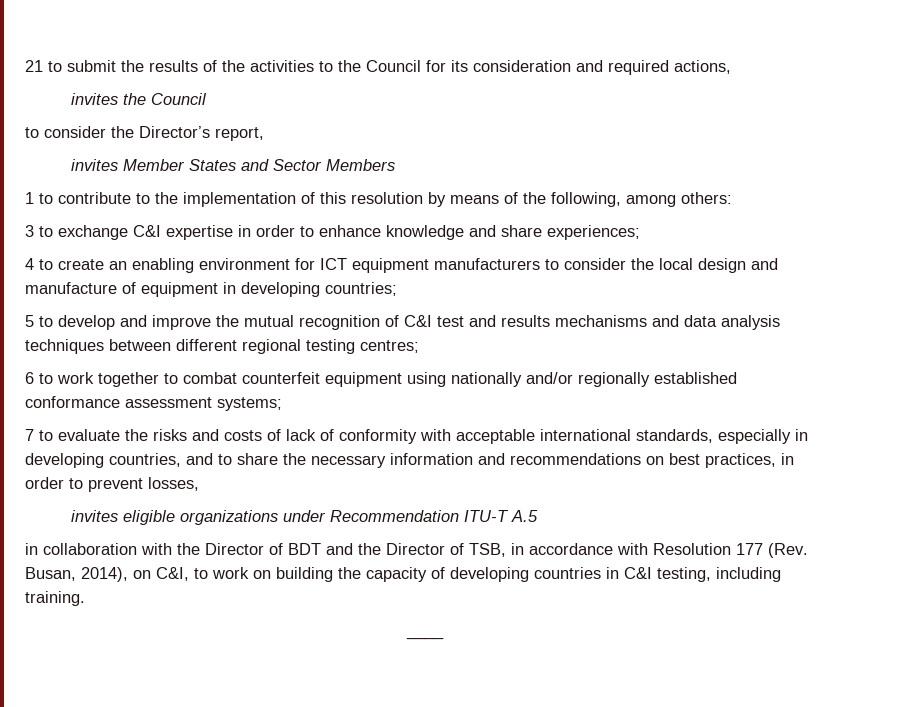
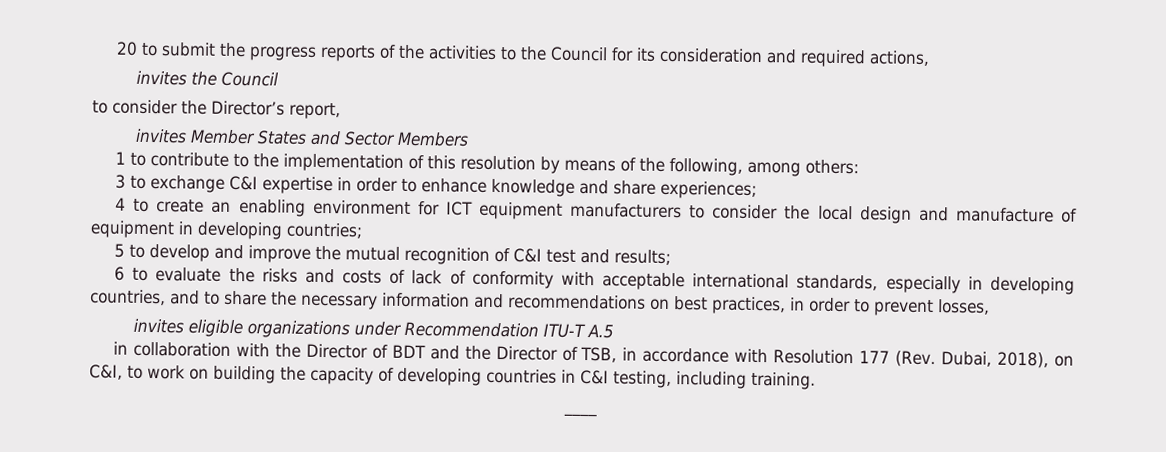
- 21 to submit the results of the activities to the Council for its consideration and required actions,
+ 20 to submit the progress reports of the activities to the Council for its consideration and required actions,
- 5 to develop and improve the mutual recognition of C&I test and results mechanisms and data analysis techniques between different regional testing centres;
- 6 to work together to combat counterfeit equipment using nationally and/or regionally established conformance assessment systems;
- 7 to evaluate the risks and costs of lack of conformity with acceptable international standards, especially in developing countries, and to share the necessary information and recommendations on best practices, in order to prevent losses,
+ 5 to develop and improve the mutual recognition of C&I test and results;
+ 6 to evaluate the risks and costs of lack of conformity with acceptable international standards, especially in developing countries, and to share the necessary information and recommendations on best practices, in order to prevent losses,
- in collaboration with the Director of BDT and the Director of TSB, in accordance with Resolution 177 (Rev. Busan, 2014), on C&I, to work on building the capacity of developing countries in C&I testing, including training.
+ in collaboration with the Director of BDT and the Director of TSB, in accordance with Resolution 177 (Rev. Dubai, 2018), on C&I, to work on building the capacity of developing countries in C&I testing, including training.

